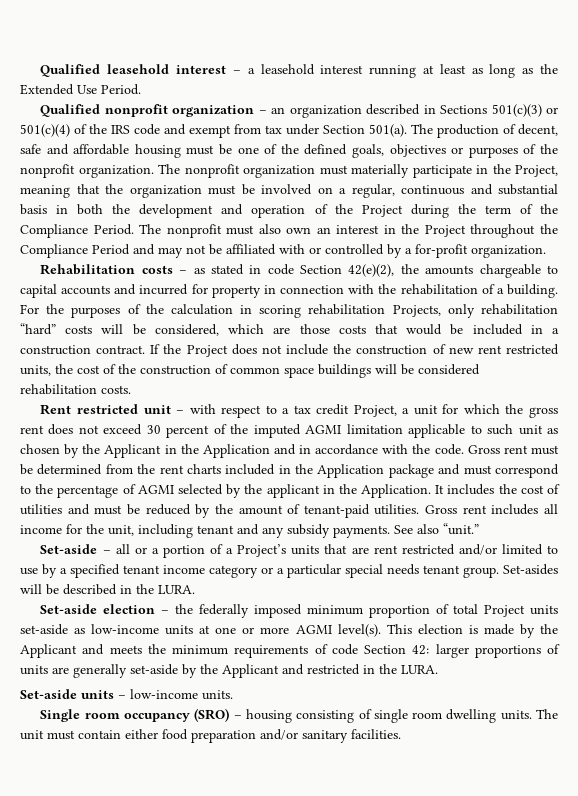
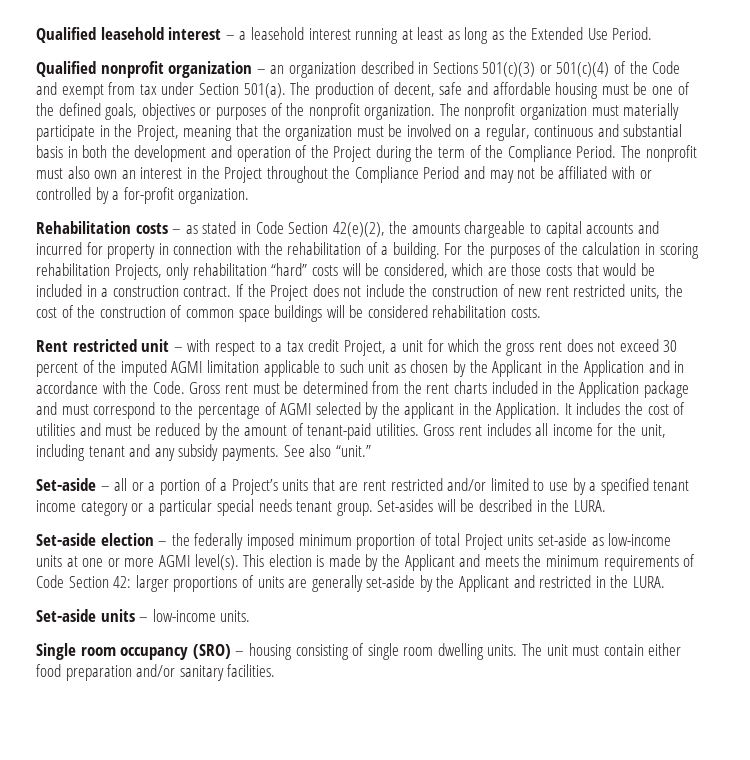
- Qualified nonprofit organization – an organization described in Sections 501(c)(3) or 501(c)(4) of the IRS code and exempt from tax under Section 501(a).
+ Qualified nonprofit organization – an organization described in Sections 501(c)(3) or 501(c)(4) of the Code and exempt from tax under Section 501(a).
- Rehabilitation costs – as stated in code Section 42(e)(2), the amounts chargeable to capital accounts and incurred for property in connection with the rehabilitation of a building.
+ Rehabilitation costs – as stated in Code Section 42(e)(2), the amounts chargeable to capital accounts and incurred for property in connection with the rehabilitation of a building.
- Rent restricted unit – with respect to a tax credit Project, a unit for which the gross rent does not exceed 30 percent of the imputed AGMI limitation applicable to such unit as chosen by the Applicant in the Application and in accordance with the code.
+ Rent restricted unit – with respect to a tax credit Project, a unit for which the gross rent does not exceed 30 percent of the imputed AGMI limitation applicable to such unit as chosen by the Applicant in the Application and in accordance with the Code.
- This election is made by the Applicant and meets the minimum requirements of code Section 42: larger proportions of units are generally set-aside by the Applicant and restricted in the LURA.
+ This election is made by the Applicant and meets the minimum requirements of Code Section 42: larger proportions of units are generally set-aside by the Applicant and restricted in the LURA.

